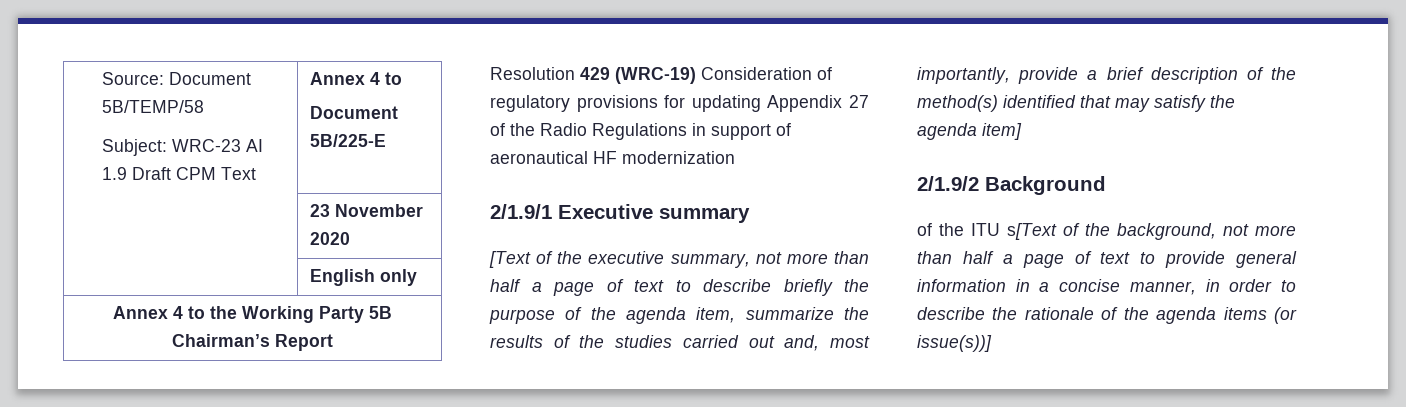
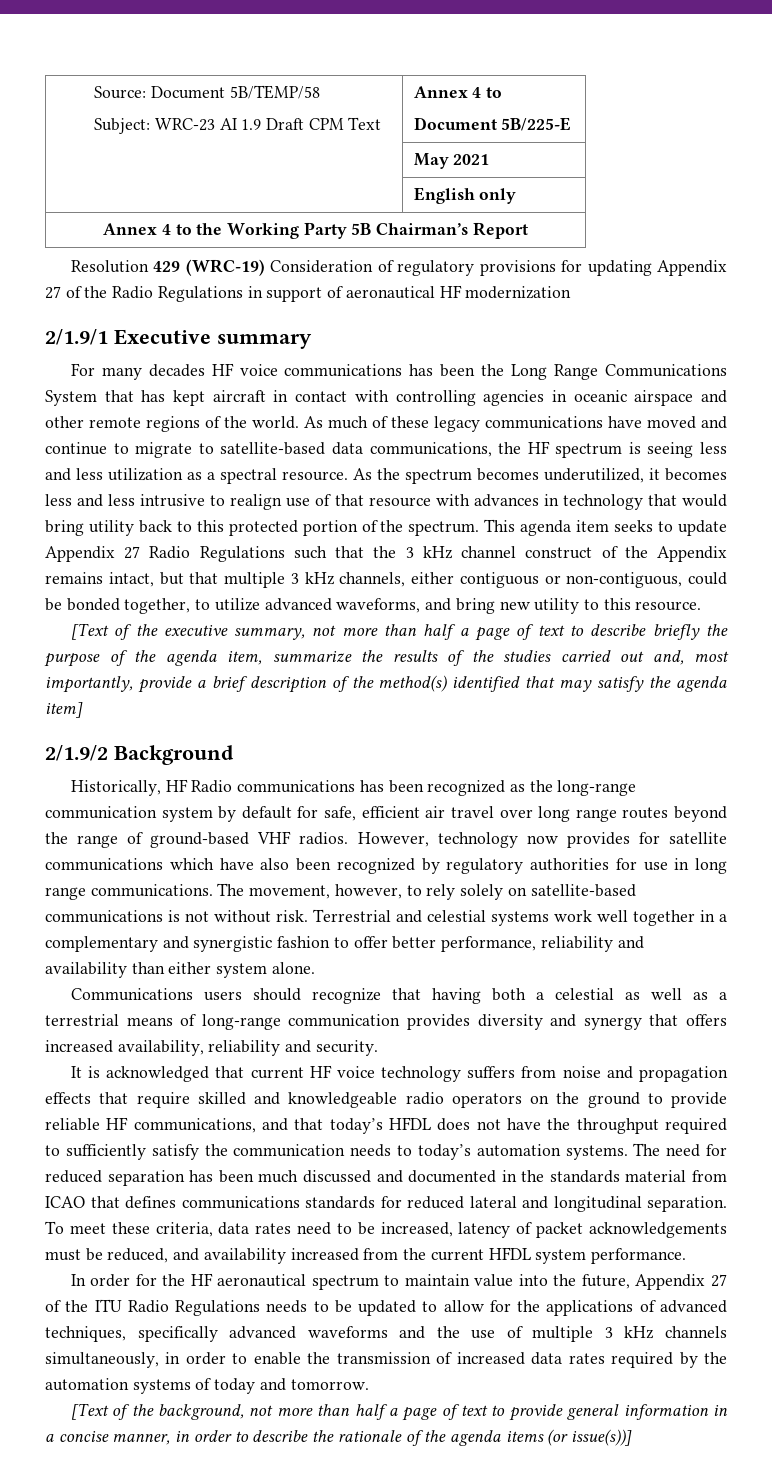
- | 23 November 2020
+ | May 2021
+ For many decades HF voice communications has been the Long Range Communications System that has kept aircraft in contact with controlling agencies in oceanic airspace and other remote regions of the world. As much of these legacy communications have moved and continue to migrate to satellite-based data communications, the HF spectrum is seeing less and less utilization as a spectral resource. As the spectrum becomes underutilized, it becomes less and less intrusive to realign use of that resource with advances in technology that would bring utility back to this protected portion of the spectrum. This agenda item seeks to update Appendix 27 Radio Regulations such that the 3 kHz channel construct of the Appendix remains intact, but that multiple 3 kHz channels, either contiguous or non-contiguous, could be bonded together, to utilize advanced waveforms, and bring new utility to this resource.
- of the ITU s[Text of the background, not more than half a page of text to provide general information in a concise manner, in order to describe the rationale of the agenda items (or issue(s))]
+ Historically, HF Radio communications has been recognized as the long-range communication system by default for safe, efficient air travel over long range routes beyond the range of ground-based VHF radios. However, technology now provides for satellite communications which have also been recognized by regulatory authorities for use in long range communications. The movement, however, to rely solely on satellite-based communications is not without risk. Terrestrial and celestial systems work well together in a complementary and synergistic fashion to offer better performance, reliability and availability than either system alone.
+ Communications users should recognize that having both a celestial as well as a terrestrial means of long-range communication provides diversity and synergy that offers increased availability, reliability and security.
+ It is acknowledged that current HF voice technology suffers from noise and propagation effects that require skilled and knowledgeable radio operators on the ground to provide reliable HF communications, and that today’s HFDL does not have the throughput required to sufficiently satisfy the communication needs to today’s automation systems. The need for reduced separation has been much discussed and documented in the standards material from ICAO that defines communications standards for reduced lateral and longitudinal separation. To meet these criteria, data rates need to be increased, latency of packet acknowledgements must be reduced, and availability increased from the current HFDL system performance.
+ In order for the HF aeronautical spectrum to maintain value into the future, Appendix 27 of the ITU Radio Regulations needs to be updated to allow for the applications of advanced techniques, specifically advanced waveforms and the use of multiple 3 kHz channels simultaneously, in order to enable the transmission of increased data rates required by the automation systems of today and tomorrow.
+ [Text of the background, not more than half a page of text to provide general information in a concise manner, in order to describe the rationale of the agenda items (or issue(s))]

